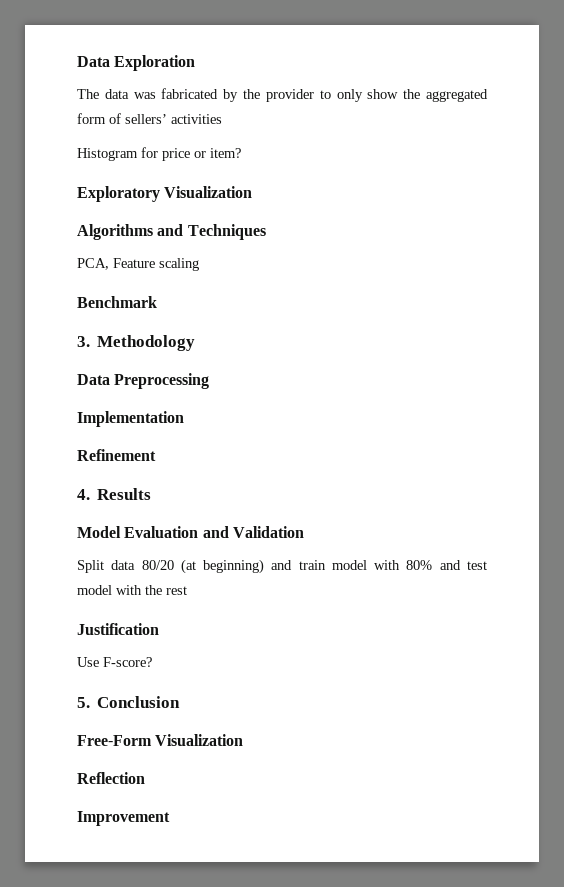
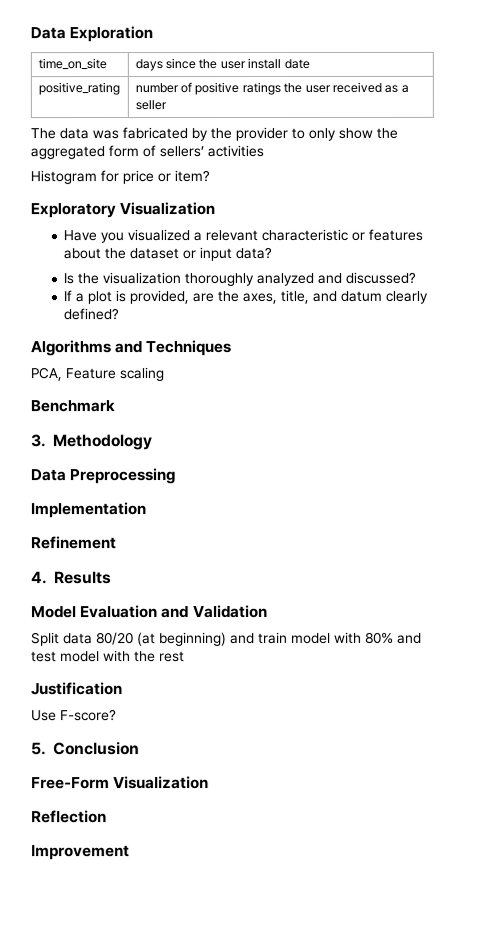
+ time_on_site | days since the user install date
+ positive_rating | number of positive ratings the user received as a seller
+ Have you visualized a relevant characteristic or features about the dataset or input data?
+ Is the visualization thoroughly analyzed and discussed?
+ If a plot is provided, are the axes, title, and datum clearly defined?

